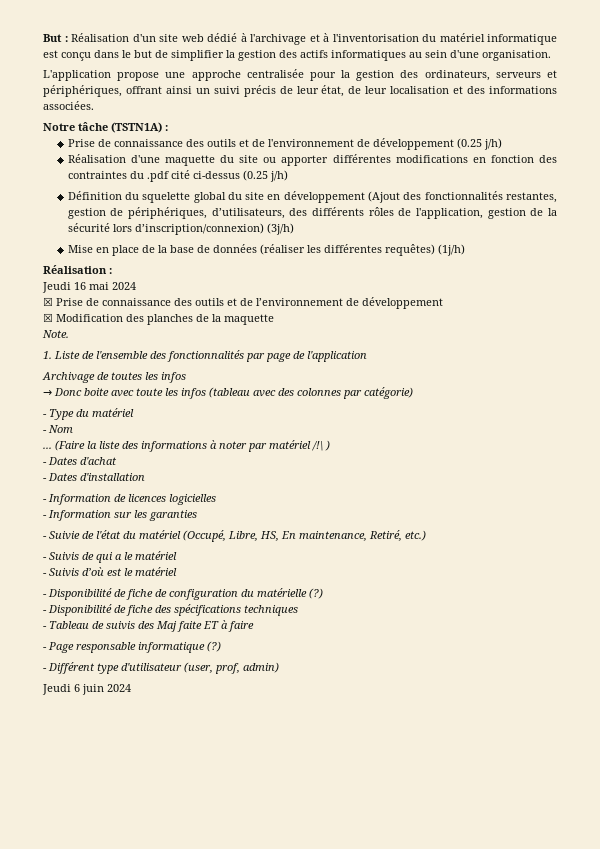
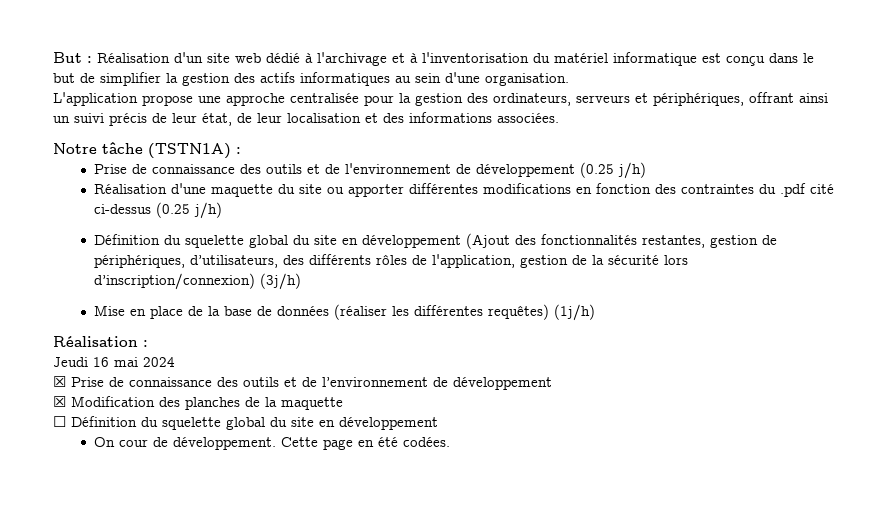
- Note.
- 1. Liste de l'ensemble des fonctionnalités par page de l'application
- Archivage de toutes les infos
- → Donc boite avec toute les infos (tableau avec des colonnes par catégorie)
- - Type du matériel
- - Nom
- ... (Faire la liste des informations à noter par matériel /!\ )
- - Dates d'achat
- - Dates d'installation
- - Information de licences logicielles
- - Information sur les garanties
- - Suivie de l'état du matériel (Occupé, Libre, HS, En maintenance, Retiré, etc.)
- - Suivis de qui a le matériel
- - Suivis d’où est le matériel
- - Disponibilité de fiche de configuration du matérielle (?)
- - Disponibilité de fiche des spécifications techniques
- - Tableau de suivis des Maj faite ET à faire
- - Page responsable informatique (?)
- - Différent type d'utilisateur (user, prof, admin)
- Jeudi 6 juin 2024
+ ☐ Définition du squelette global du site en développement
+ On cour de développement. Cette page en été codées.

